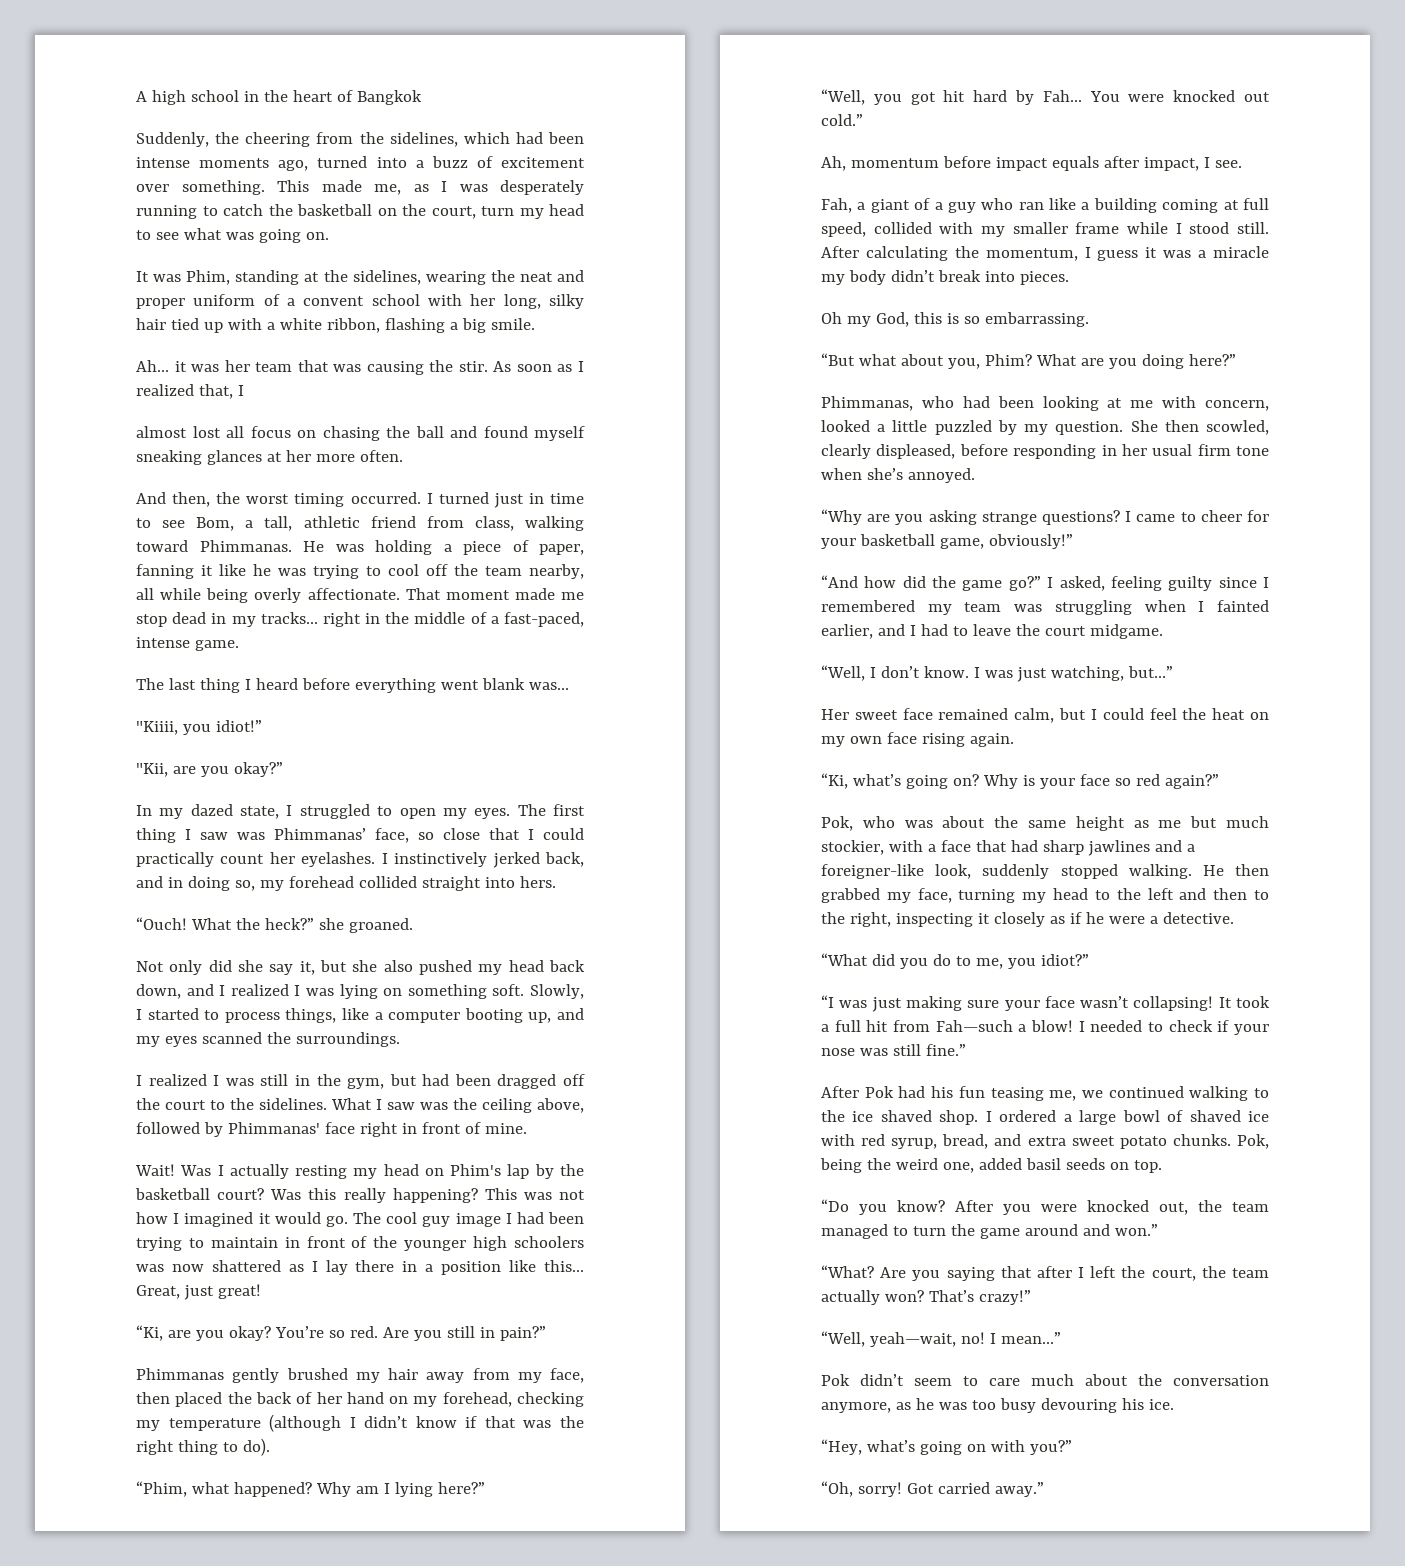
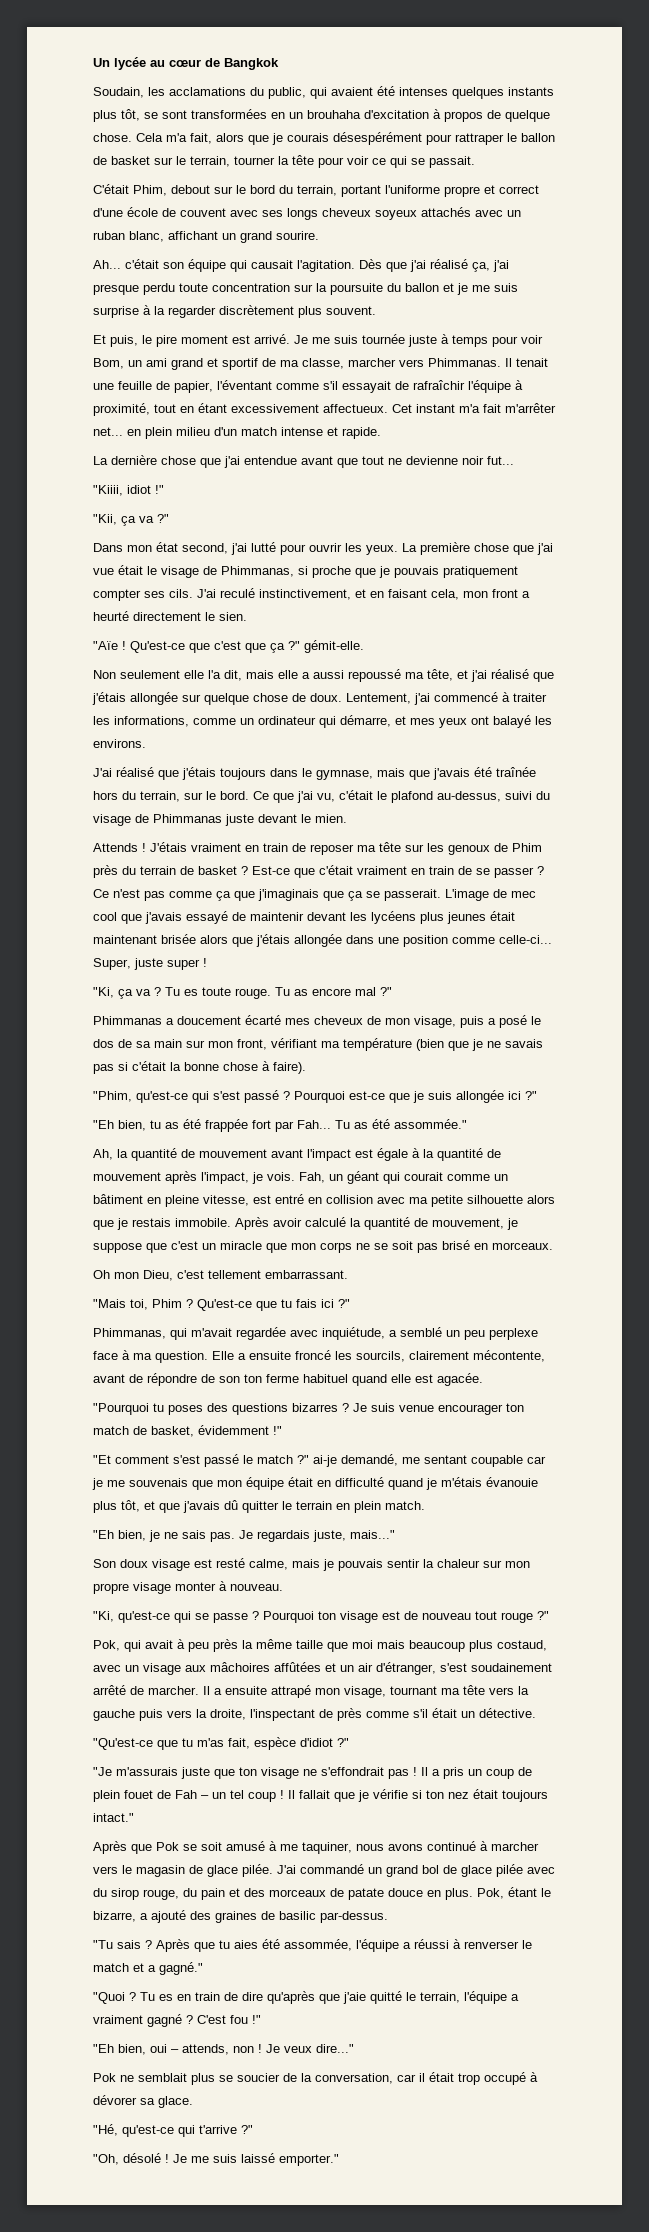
- A high school in the heart of Bangkok
- Suddenly, the cheering from the sidelines, which had been intense moments ago, turned into a buzz of excitement over something. This made me, as I was desperately running to catch the basketball on the court, turn my head to see what was going on.
- It was Phim, standing at the sidelines, wearing the neat and proper uniform of a convent school with her long, silky hair tied up with a white ribbon, flashing a big smile.
- Ah... it was her team that was causing the stir. As soon as I realized that, I
- almost lost all focus on chasing the ball and found myself sneaking glances at her more often.
- And then, the worst timing occurred. I turned just in time to see Bom, a tall, athletic friend from class, walking toward Phimmanas. He was holding a piece of paper, fanning it like he was trying to cool off the team nearby, all while being overly affectionate. That moment made me stop dead in my tracks... right in the middle of a fast-paced, intense game.
- The last thing I heard before everything went blank was...
+ Un lycée au cœur de Bangkok
+ Soudain, les acclamations du public, qui avaient été intenses quelques instants plus tôt, se sont transformées en un brouhaha d'excitation à propos de quelque chose. Cela m'a fait, alors que je courais désespérément pour rattraper le ballon de basket sur le terrain, tourner la tête pour voir ce qui se passait.
+ C'était Phim, debout sur le bord du terrain, portant l'uniforme propre et correct d'une école de couvent avec ses longs cheveux soyeux attachés avec un ruban blanc, affichant un grand sourire.
+ Ah... c'était son équipe qui causait l'agitation. Dès que j'ai réalisé ça, j'ai presque perdu toute concentration sur la poursuite du ballon et je me suis surprise à la regarder discrètement plus souvent.
+ Et puis, le pire moment est arrivé. Je me suis tournée juste à temps pour voir Bom, un ami grand et sportif de ma classe, marcher vers Phimmanas. Il tenait une feuille de papier, l'éventant comme s'il essayait de rafraîchir l'équipe à proximité, tout en étant excessivement affectueux. Cet instant m'a fait m'arrêter net... en plein milieu d'un match intense et rapide.
+ La dernière chose que j'ai entendue avant que tout ne devienne noir fut...
- "Kiiii, you idiot!”
+ "Kiiii, idiot !"
- "Kii, are you okay?”
- In my dazed state, I struggled to open my eyes. The first thing I saw was Phimmanas’ face, so close that I could practically count her eyelashes. I instinctively jerked back, and in doing so, my forehead collided straight into hers.
- “Ouch! What the heck?” she groaned.
- Not only did she say it, but she also pushed my head back down, and I realized I was lying on something soft. Slowly, I started to process things, like a computer booting up, and my eyes scanned the surroundings.
- I realized I was still in the gym, but had been dragged off the court to the sidelines. What I saw was the ceiling above, followed by Phimmanas' face right in front of mine.
- Wait! Was I actually resting my head on Phim's lap by the basketball court? Was this really happening? This was not how I imagined it would go. The cool guy image I had been trying to maintain in front of the younger high schoolers was now shattered as I lay there in a position like this... Great, just great!
- “Ki, are you okay? You’re so red. Are you still in pain?”
- Phimmanas gently brushed my hair away from my face, then placed the back of her hand on my forehead, checking my temperature (although I didn’t know if that was the right thing to do).
- “Phim, what happened? Why am I lying here?”
- “Well, you got hit hard by Fah... You were knocked out cold.”
- Ah, momentum before impact equals after impact, I see.
- Fah, a giant of a guy who ran like a building coming at full speed, collided with my smaller frame while I stood still. After calculating the momentum, I guess it was a miracle my body didn’t break into pieces.
- Oh my God, this is so embarrassing.
- “But what about you, Phim? What are you doing here?”
- Phimmanas, who had been looking at me with concern, looked a little puzzled by my question. She then scowled, clearly displeased, before responding in her usual firm tone when she’s annoyed.
- “Why are you asking strange questions? I came to cheer for your basketball game, obviously!”
- “And how did the game go?” I asked, feeling guilty since I remembered my team was struggling when I fainted earlier, and I had to leave the court midgame.
- “Well, I don’t know. I was just watching, but…”
- Her sweet face remained calm, but I could feel the heat on my own face rising again.
- “Ki, what’s going on? Why is your face so red again?”
- Pok, who was about the same height as me but much stockier, with a face that had sharp jawlines and a foreigner-like look, suddenly stopped walking. He then grabbed my face, turning my head to the left and then to the right, inspecting it closely as if he were a detective.
- “What did you do to me, you idiot?”
- “I was just making sure your face wasn’t collapsing! It took a full hit from Fah—such a blow! I needed to check if your nose was still fine.”
- After Pok had his fun teasing me, we continued walking to the ice shaved shop. I ordered a large bowl of shaved ice with red syrup, bread, and extra sweet potato chunks. Pok, being the weird one, added basil seeds on top.
- “Do you know? After you were knocked out, the team managed to turn the game around and won.”
- “What? Are you saying that after I left the court, the team actually won? That’s crazy!”
- “Well, yeah—wait, no! I mean...”
- Pok didn’t seem to care much about the conversation anymore, as he was too busy devouring his ice.
- “Hey, what’s going on with you?”
- “Oh, sorry! Got carried away.”
+ "Kii, ça va ?"
+ Dans mon état second, j'ai lutté pour ouvrir les yeux. La première chose que j'ai vue était le visage de Phimmanas, si proche que je pouvais pratiquement compter ses cils. J'ai reculé instinctivement, et en faisant cela, mon front a heurté directement le sien.
+ "Aïe ! Qu'est-ce que c'est que ça ?" gémit-elle.
+ Non seulement elle l'a dit, mais elle a aussi repoussé ma tête, et j'ai réalisé que j'étais allongée sur quelque chose de doux. Lentement, j'ai commencé à traiter les informations, comme un ordinateur qui démarre, et mes yeux ont balayé les environs.
+ J'ai réalisé que j'étais toujours dans le gymnase, mais que j'avais été traînée hors du terrain, sur le bord. Ce que j'ai vu, c'était le plafond au-dessus, suivi du visage de Phimmanas juste devant le mien.
+ Attends ! J'étais vraiment en train de reposer ma tête sur les genoux de Phim près du terrain de basket ? Est-ce que c'était vraiment en train de se passer ? Ce n'est pas comme ça que j'imaginais que ça se passerait. L'image de mec cool que j'avais essayé de maintenir devant les lycéens plus jeunes était maintenant brisée alors que j'étais allongée dans une position comme celle-ci... Super, juste super !
+ "Ki, ça va ? Tu es toute rouge. Tu as encore mal ?"
+ Phimmanas a doucement écarté mes cheveux de mon visage, puis a posé le dos de sa main sur mon front, vérifiant ma température (bien que je ne savais pas si c'était la bonne chose à faire).
+ "Phim, qu'est-ce qui s'est passé ? Pourquoi est-ce que je suis allongée ici ?"
+ "Eh bien, tu as été frappée fort par Fah... Tu as été assommée."
+ Ah, la quantité de mouvement avant l'impact est égale à la quantité de mouvement après l'impact, je vois. Fah, un géant qui courait comme un bâtiment en pleine vitesse, est entré en collision avec ma petite silhouette alors que je restais immobile. Après avoir calculé la quantité de mouvement, je suppose que c'est un miracle que mon corps ne se soit pas brisé en morceaux.
+ Oh mon Dieu, c'est tellement embarrassant.
+ "Mais toi, Phim ? Qu'est-ce que tu fais ici ?"
+ Phimmanas, qui m'avait regardée avec inquiétude, a semblé un peu perplexe face à ma question. Elle a ensuite froncé les sourcils, clairement mécontente, avant de répondre de son ton ferme habituel quand elle est agacée.
+ "Pourquoi tu poses des questions bizarres ? Je suis venue encourager ton match de basket, évidemment !"
+ "Et comment s'est passé le match ?" ai-je demandé, me sentant coupable car je me souvenais que mon équipe était en difficulté quand je m'étais évanouie plus tôt, et que j'avais dû quitter le terrain en plein match.
+ "Eh bien, je ne sais pas. Je regardais juste, mais..."
+ Son doux visage est resté calme, mais je pouvais sentir la chaleur sur mon propre visage monter à nouveau.
+ "Ki, qu'est-ce qui se passe ? Pourquoi ton visage est de nouveau tout rouge ?"
+ Pok, qui avait à peu près la même taille que moi mais beaucoup plus costaud, avec un visage aux mâchoires affûtées et un air d'étranger, s'est soudainement arrêté de marcher. Il a ensuite attrapé mon visage, tournant ma tête vers la gauche puis vers la droite, l'inspectant de près comme s'il était un détective.
+ "Qu'est-ce que tu m'as fait, espèce d'idiot ?"
+ "Je m'assurais juste que ton visage ne s'effondrait pas ! Il a pris un coup de plein fouet de Fah – un tel coup ! Il fallait que je vérifie si ton nez était toujours intact."
+ Après que Pok se soit amusé à me taquiner, nous avons continué à marcher vers le magasin de glace pilée. J'ai commandé un grand bol de glace pilée avec du sirop rouge, du pain et des morceaux de patate douce en plus. Pok, étant le bizarre, a ajouté des graines de basilic par-dessus.
+ "Tu sais ? Après que tu aies été assommée, l'équipe a réussi à renverser le match et a gagné."
+ "Quoi ? Tu es en train de dire qu'après que j'aie quitté le terrain, l'équipe a vraiment gagné ? C'est fou !"
+ "Eh bien, oui – attends, non ! Je veux dire..."
+ Pok ne semblait plus se soucier de la conversation, car il était trop occupé à dévorer sa glace.
+ "Hé, qu'est-ce qui t'arrive ?"
+ "Oh, désolé ! Je me suis laissé emporter."

